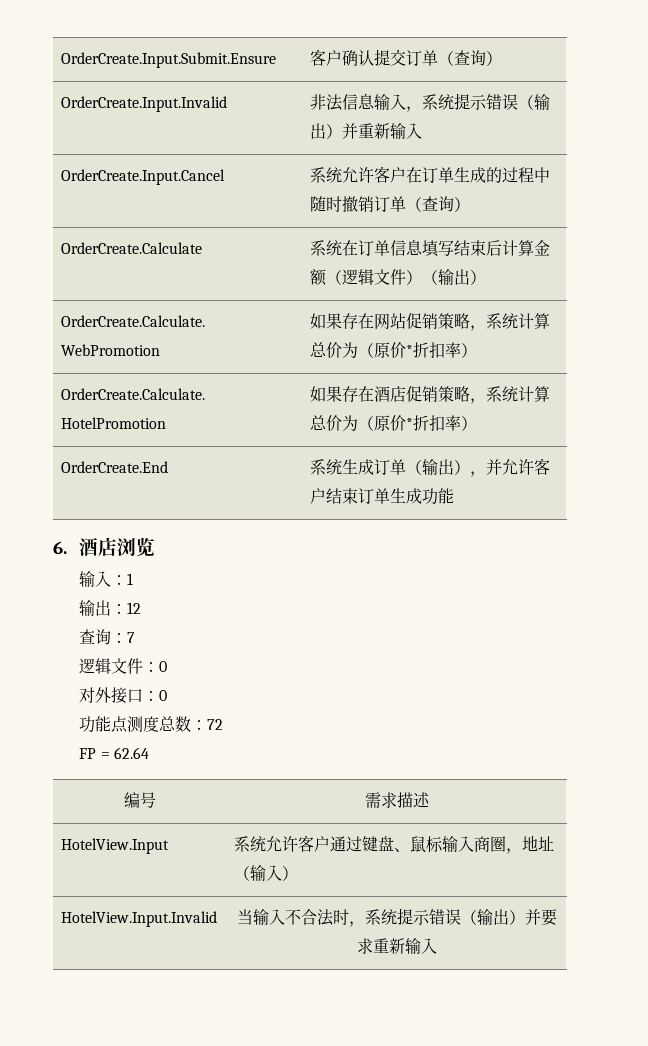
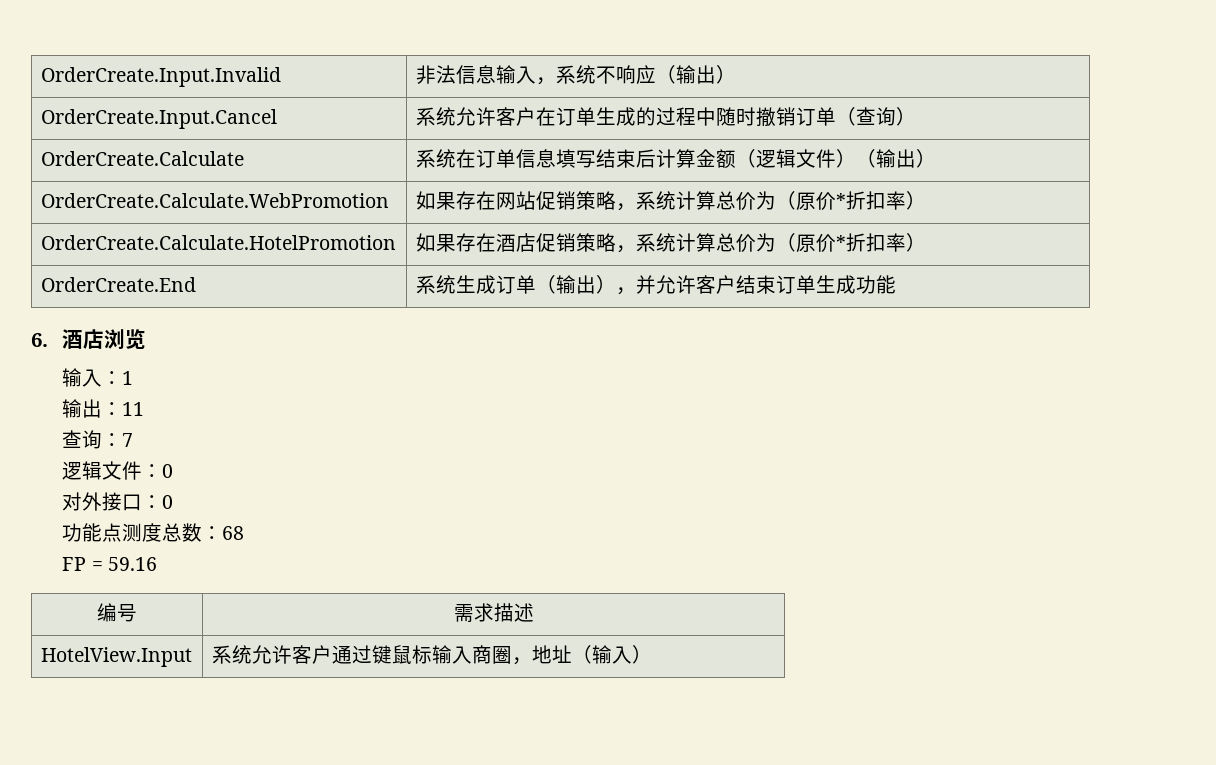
- OrderCreate.Input.Submit.Ensure | 客户确认提交订单（查询）
- OrderCreate.Input.Invalid | 非法信息输入，系统提示错误（输出）并重新输入
+ OrderCreate.Input.Invalid | 非法信息输入，系统不响应（输出）
- 输出：12
+ 输出：11
- 功能点测度总数：72
+ 功能点测度总数：68
- FP = 62.64
+ FP = 59.16
- HotelView.Input | 系统允许客户通过键盘、鼠标输入商圈，地址（输入）
+ HotelView.Input | 系统允许客户通过键鼠标输入商圈，地址（输入）
- HotelView.Input.Invalid | 当输入不合法时，系统提示错误（输出）并要求重新输入

